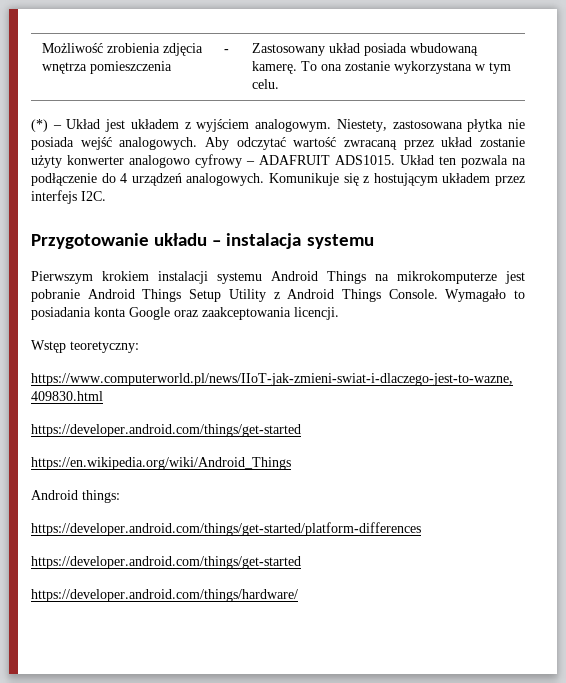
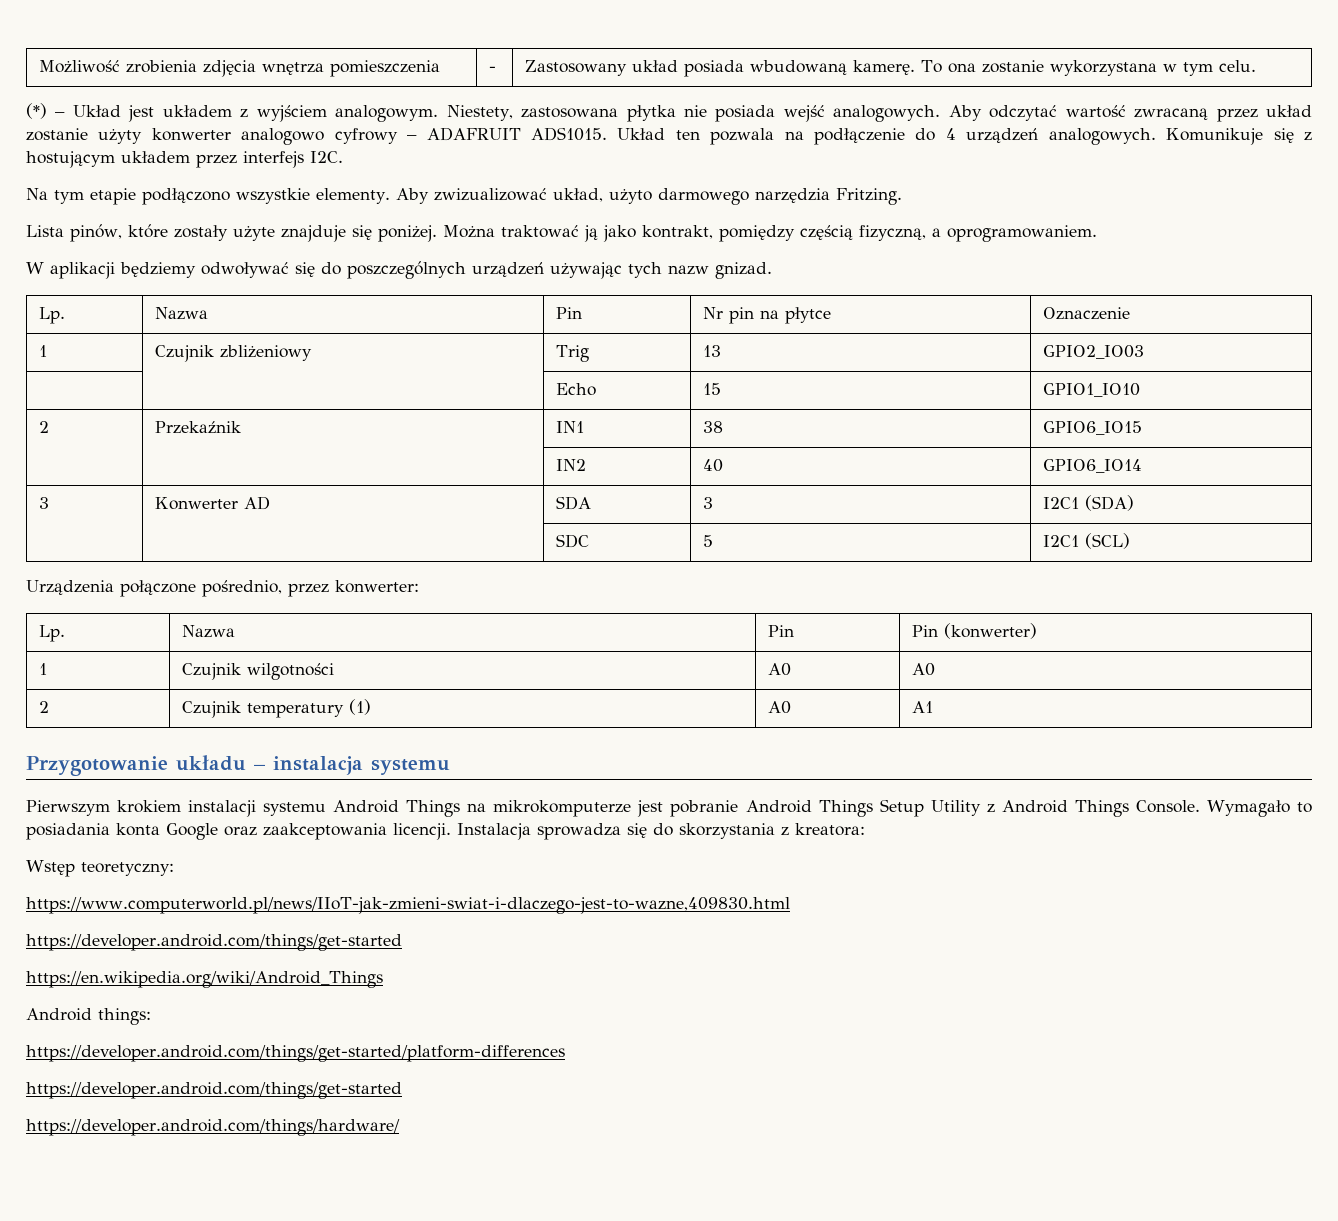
+ Na tym etapie podłączono wszystkie elementy. Aby zwizualizować układ, użyto darmowego narzędzia Fritzing.
+ Lista pinów, które zostały użyte znajduje się poniżej. Można traktować ją jako kontrakt, pomiędzy częścią fizyczną, a oprogramowaniem.
+ W aplikacji będziemy odwoływać się do poszczególnych urządzeń używając tych nazw gnizad.
+ Lp. | Nazwa | Pin | Nr pin na płytce | Oznaczenie
+ 1 | Czujnik zbliżeniowy | Trig | 13 | GPIO2_IO03
+ | | Echo | 15 | GPIO1_IO10
+ 2 | Przekaźnik | IN1 | 38 | GPIO6_IO15
+ | | IN2 | 40 | GPIO6_IO14
+ 3 | Konwerter AD | SDA | 3 | I2C1 (SDA)
+ | | SDC | 5 | I2C1 (SCL)
+ Urządzenia połączone pośrednio, przez konwerter:
+ Lp. | Nazwa | Pin | Pin (konwerter)
+ 1 | Czujnik wilgotności | A0 | A0
+ 2 | Czujnik temperatury (1) | A0 | A1
+ Instalacja sprowadza się do skorzystania z kreatora:

